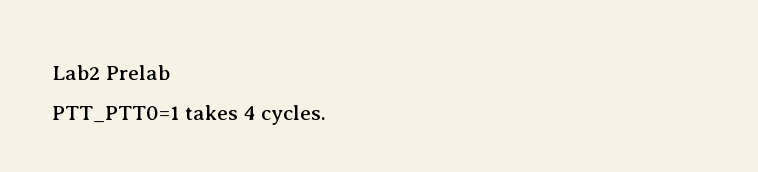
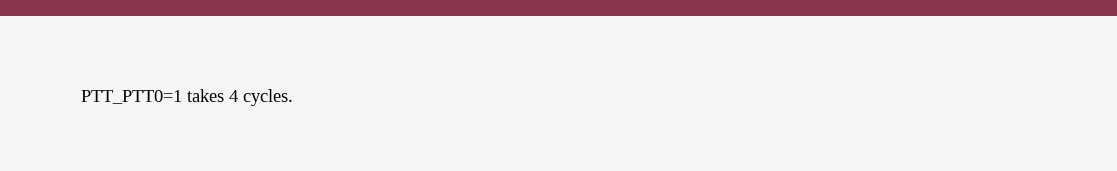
- Lab2 Prelab

